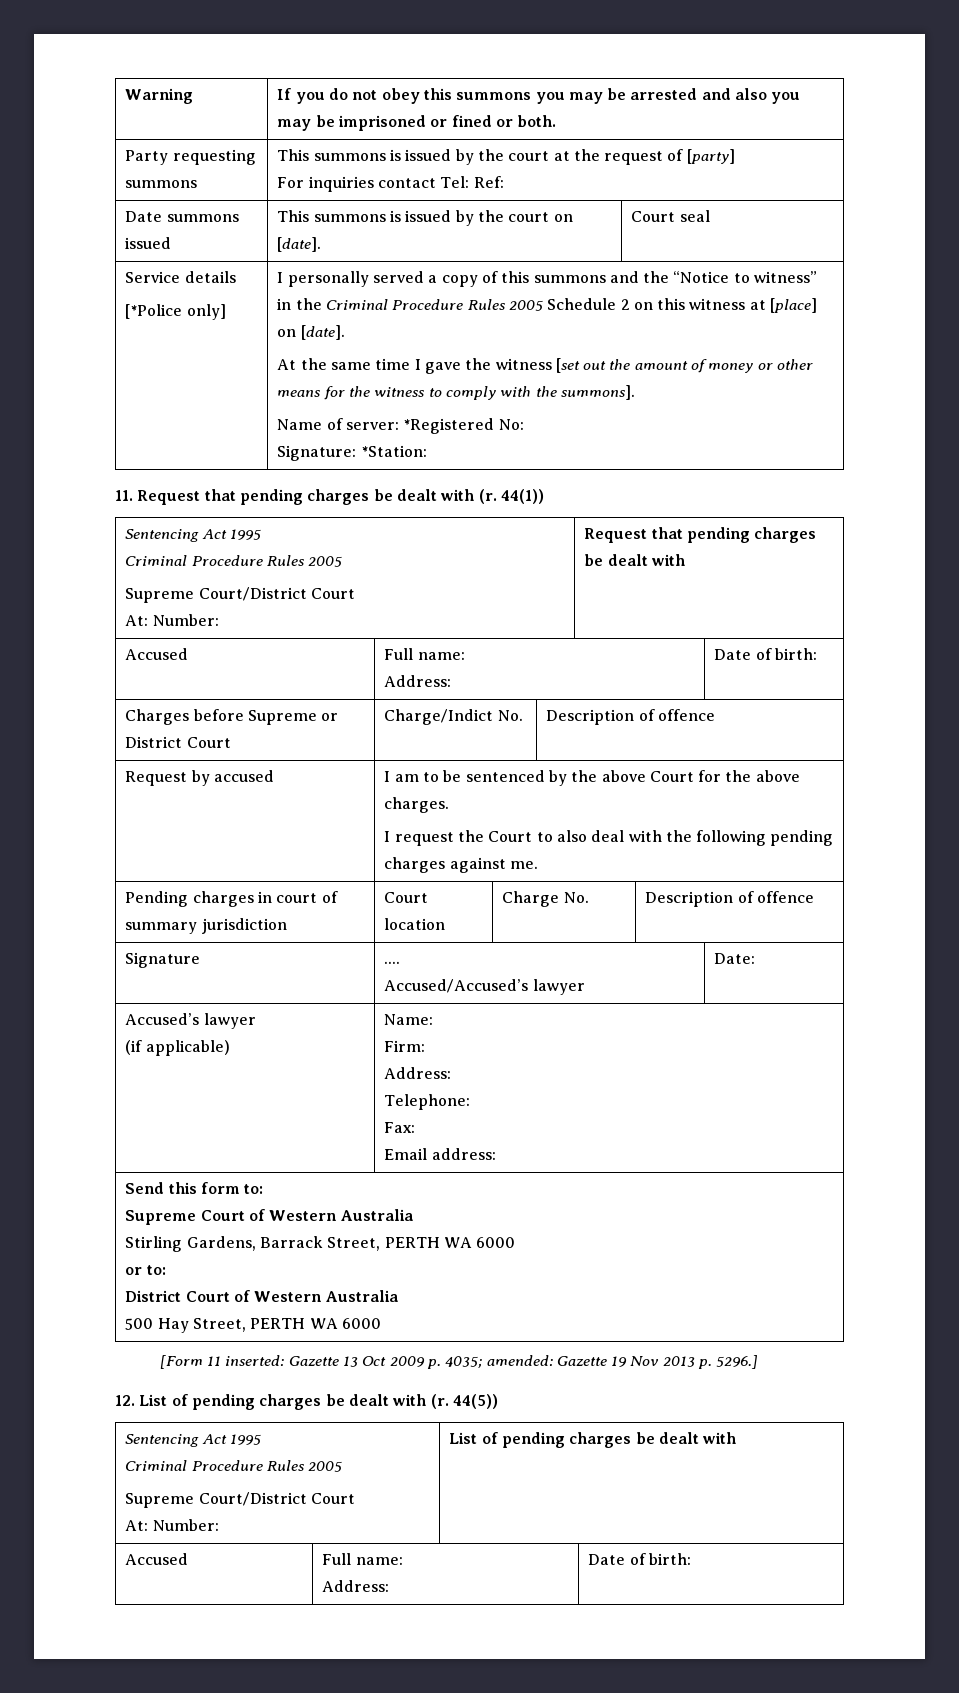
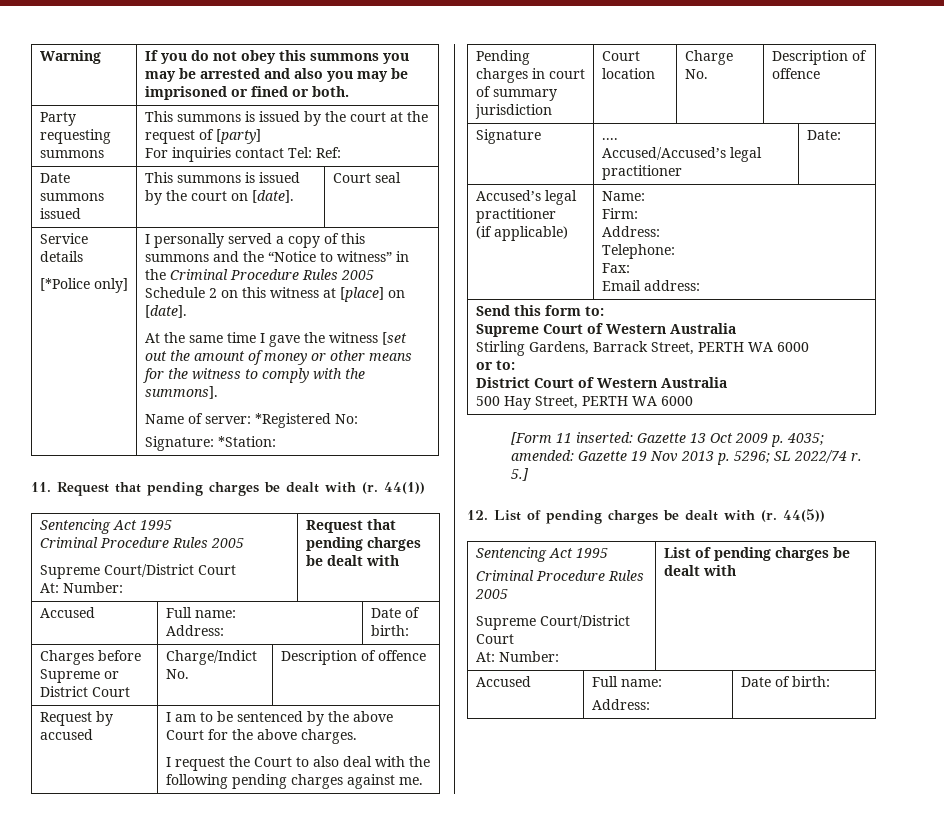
  Signature | ....
- Accused/Accused’s lawyer | Date:
+ Accused/Accused’s legal practitioner | Date:
- Accused’s lawyer
+ Accused’s legal practitioner
- [Form 11 inserted: Gazette 13 Oct 2009 p. 4035; amended: Gazette 19 Nov 2013 p. 5296.]
+ [Form 11 inserted: Gazette 13 Oct 2009 p. 4035; amended: Gazette 19 Nov 2013 p. 5296; SL 2022/74 r. 5.]

